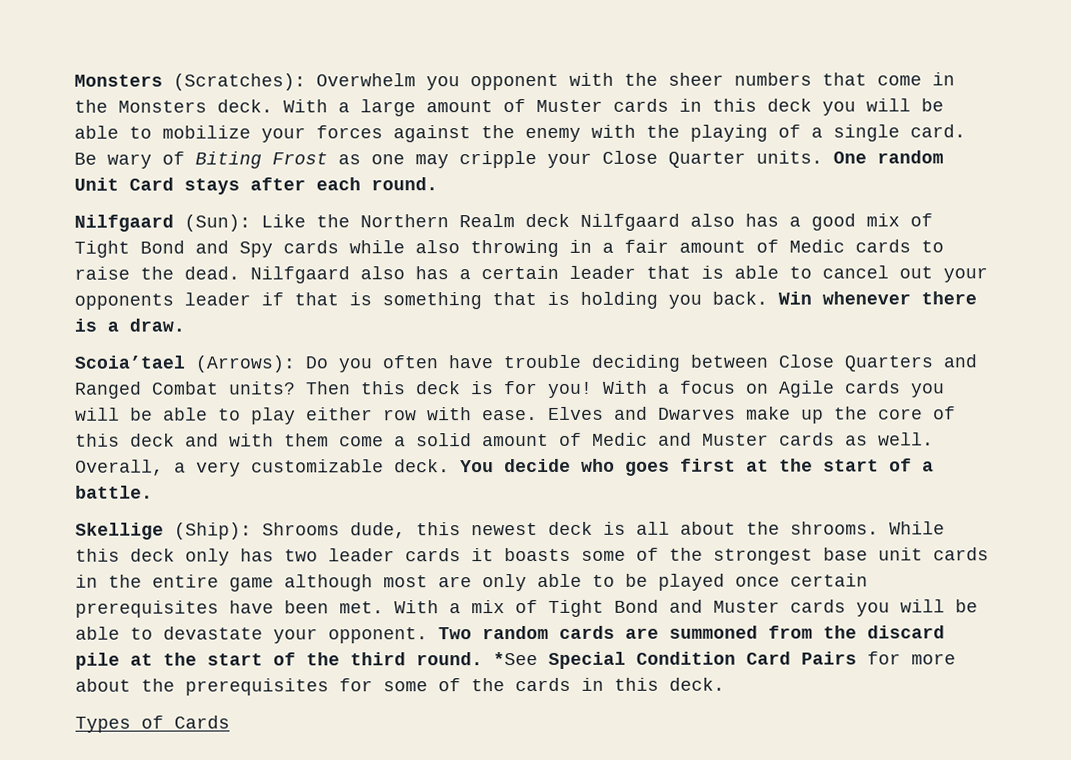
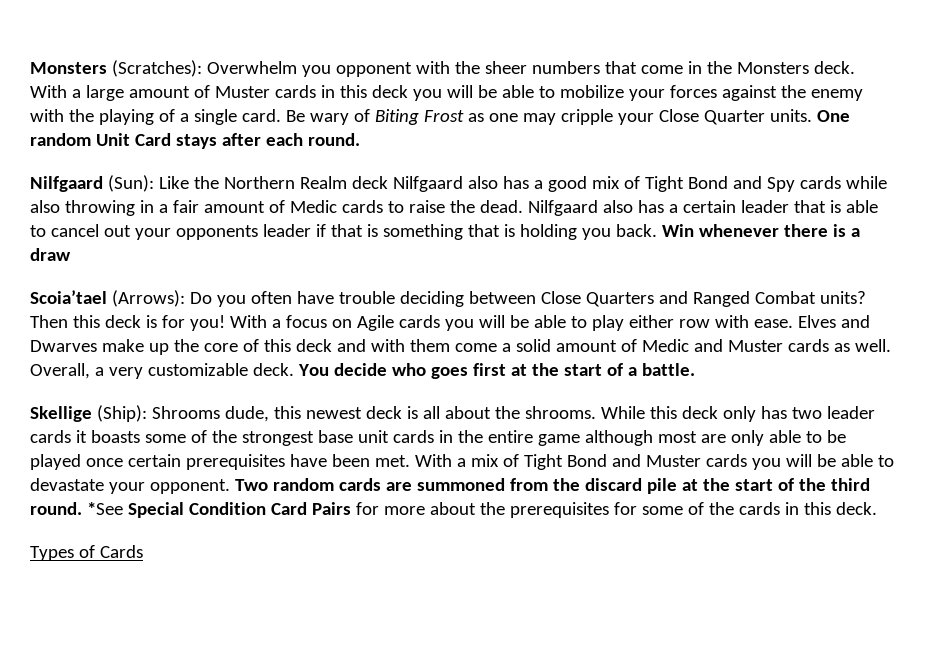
- Win whenever there is a draw.
+ Win whenever there is a draw

